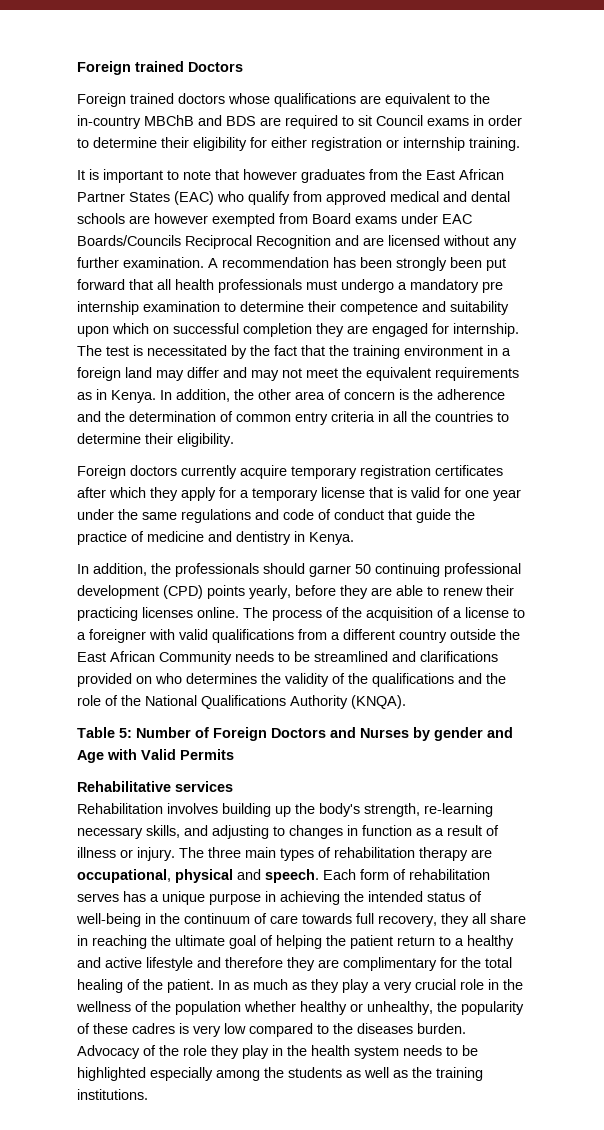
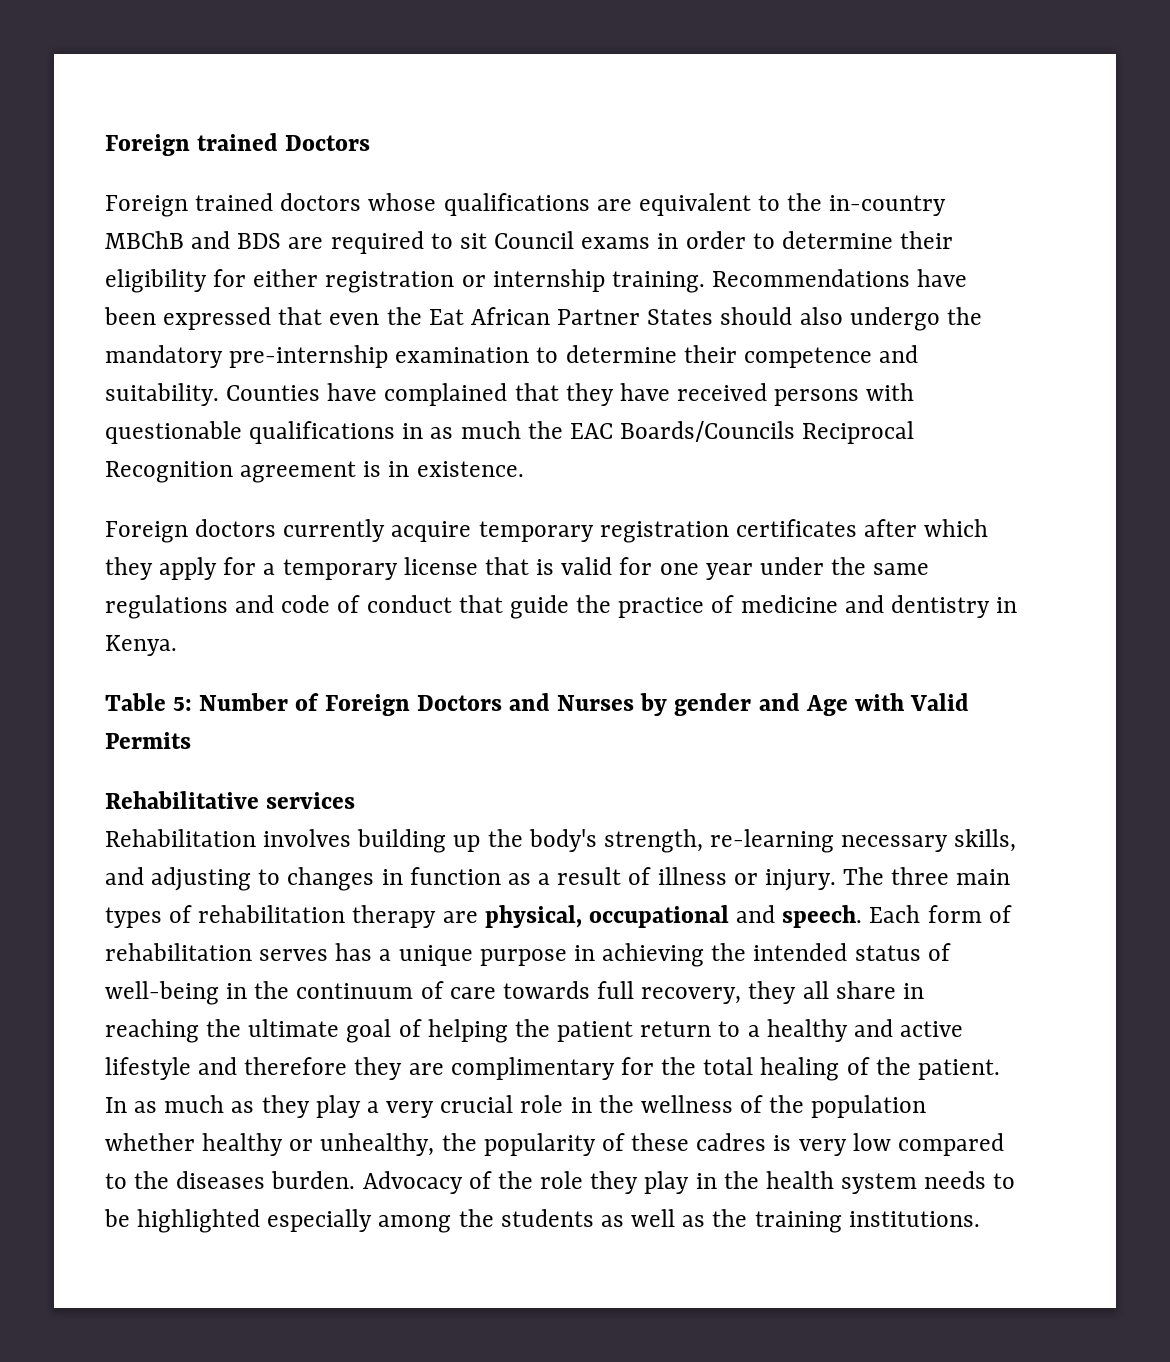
- Foreign trained doctors whose qualifications are equivalent to the in-country MBChB and BDS are required to sit Council exams in order to determine their eligibility for either registration or internship training.
- It is important to note that however graduates from the East African Partner States (EAC) who qualify from approved medical and dental schools are however exempted from Board exams under EAC Boards/Councils Reciprocal Recognition and are licensed without any further examination. A recommendation has been strongly been put forward that all health professionals must undergo a mandatory pre internship examination to determine their competence and suitability upon which on successful completion they are engaged for internship. The test is necessitated by the fact that the training environment in a foreign land may differ and may not meet the equivalent requirements as in Kenya. In addition, the other area of concern is the adherence and the determination of common entry criteria in all the countries to determine their eligibility.
+ Foreign trained doctors whose qualifications are equivalent to the in-country MBChB and BDS are required to sit Council exams in order to determine their eligibility for either registration or internship training. Recommendations have been expressed that even the Eat African Partner States should also undergo the mandatory pre-internship examination to determine their competence and suitability. Counties have complained that they have received persons with questionable qualifications in as much the EAC Boards/Councils Reciprocal Recognition agreement is in existence.
- In addition, the professionals should garner 50 continuing professional development (CPD) points yearly, before they are able to renew their practicing licenses online. The process of the acquisition of a license to a foreigner with valid qualifications from a different country outside the East African Community needs to be streamlined and clarifications provided on who determines the validity of the qualifications and the role of the National Qualifications Authority (KNQA).
- The three main types of rehabilitation therapy are occupational, physical and speech.
+ The three main types of rehabilitation therapy are physical, occupational and speech.

